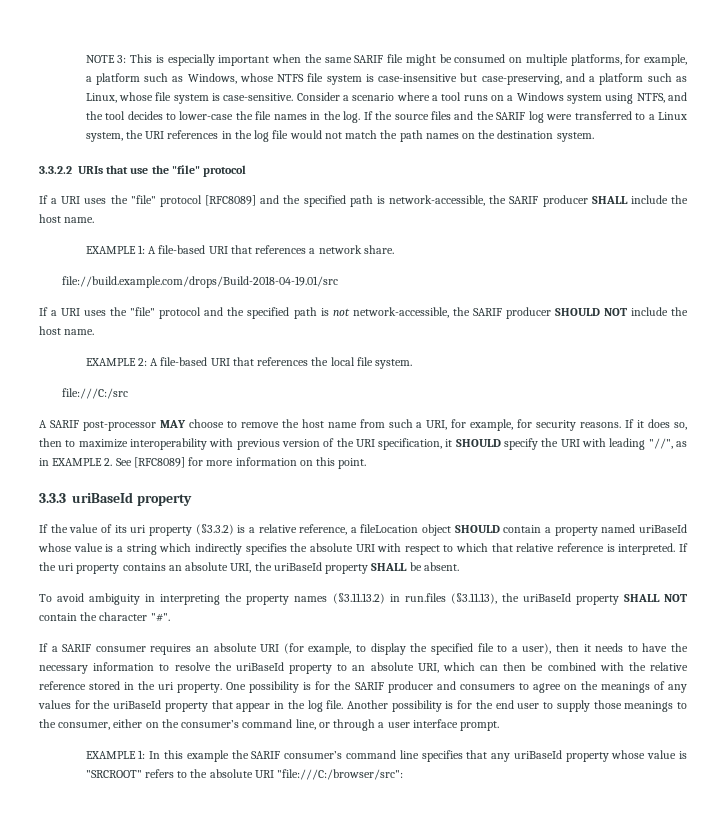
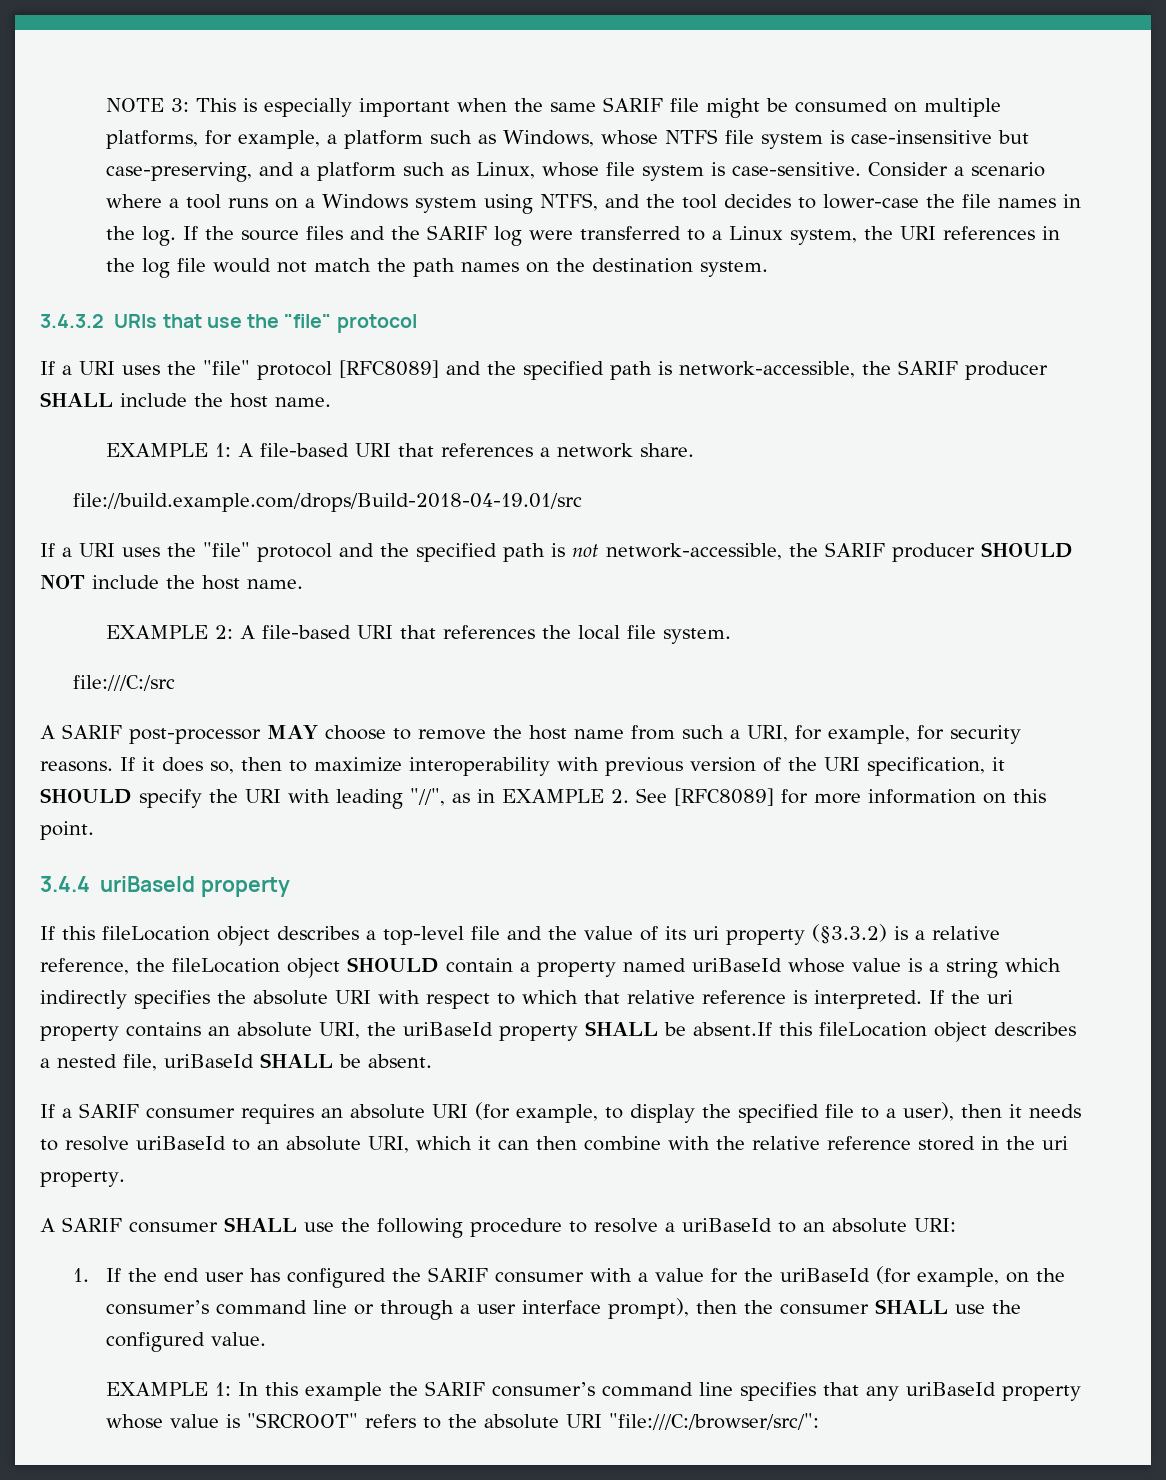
- 3.3.2.2 URIs that use the "file" protocol
+ 3.4.3.2 URIs that use the "file" protocol
- 3.3.3 uriBaseId property
+ 3.4.4 uriBaseId property
- If the value of its uri property (§3.3.2) is a relative reference, a fileLocation object SHOULD contain a property named uriBaseId whose value is a string which indirectly specifies the absolute URI with respect to which that relative reference is interpreted.
+ If this fileLocation object describes a top-level file and the value of its uri property (§3.3.2) is a relative reference, the fileLocation object SHOULD contain a property named uriBaseId whose value is a string which indirectly specifies the absolute URI with respect to which that relative reference is interpreted.
- If the uri property contains an absolute URI, the uriBaseId property SHALL be absent.
- To avoid ambiguity in interpreting the property names (§3.11.13.2) in run.files (§3.11.13), the uriBaseId property SHALL NOT contain the character "#".
+ If the uri property contains an absolute URI, the uriBaseId property SHALL be absent.If this fileLocation object describes a nested file, uriBaseId SHALL be absent.
- If a SARIF consumer requires an absolute URI (for example, to display the specified file to a user), then it needs to have the necessary information to resolve the uriBaseId property to an absolute URI, which can then be combined with the relative reference stored in the uri property. One possibility is for the SARIF producer and consumers to agree on the meanings of any values for the uriBaseId property that appear in the log file. Another possibility is for the end user to supply those meanings to the consumer, either on the consumer’s command line, or through a user interface prompt.
+ If a SARIF consumer requires an absolute URI (for example, to display the specified file to a user), then it needs to resolve uriBaseId to an absolute URI, which it can then combine with the relative reference stored in the uri property.
+ A SARIF consumer SHALL use the following procedure to resolve a uriBaseId to an absolute URI:
+ 1. If the end user has configured the SARIF consumer with a value for the uriBaseId (for example, on the consumer’s command line or through a user interface prompt), then the consumer SHALL use the configured value.
- EXAMPLE 1: In this example the SARIF consumer’s command line specifies that any uriBaseId property whose value is "SRCROOT" refers to the absolute URI "file:///C:/browser/src":
+ EXAMPLE 1: In this example the SARIF consumer’s command line specifies that any uriBaseId property whose value is "SRCROOT" refers to the absolute URI "file:///C:/browser/src/":

